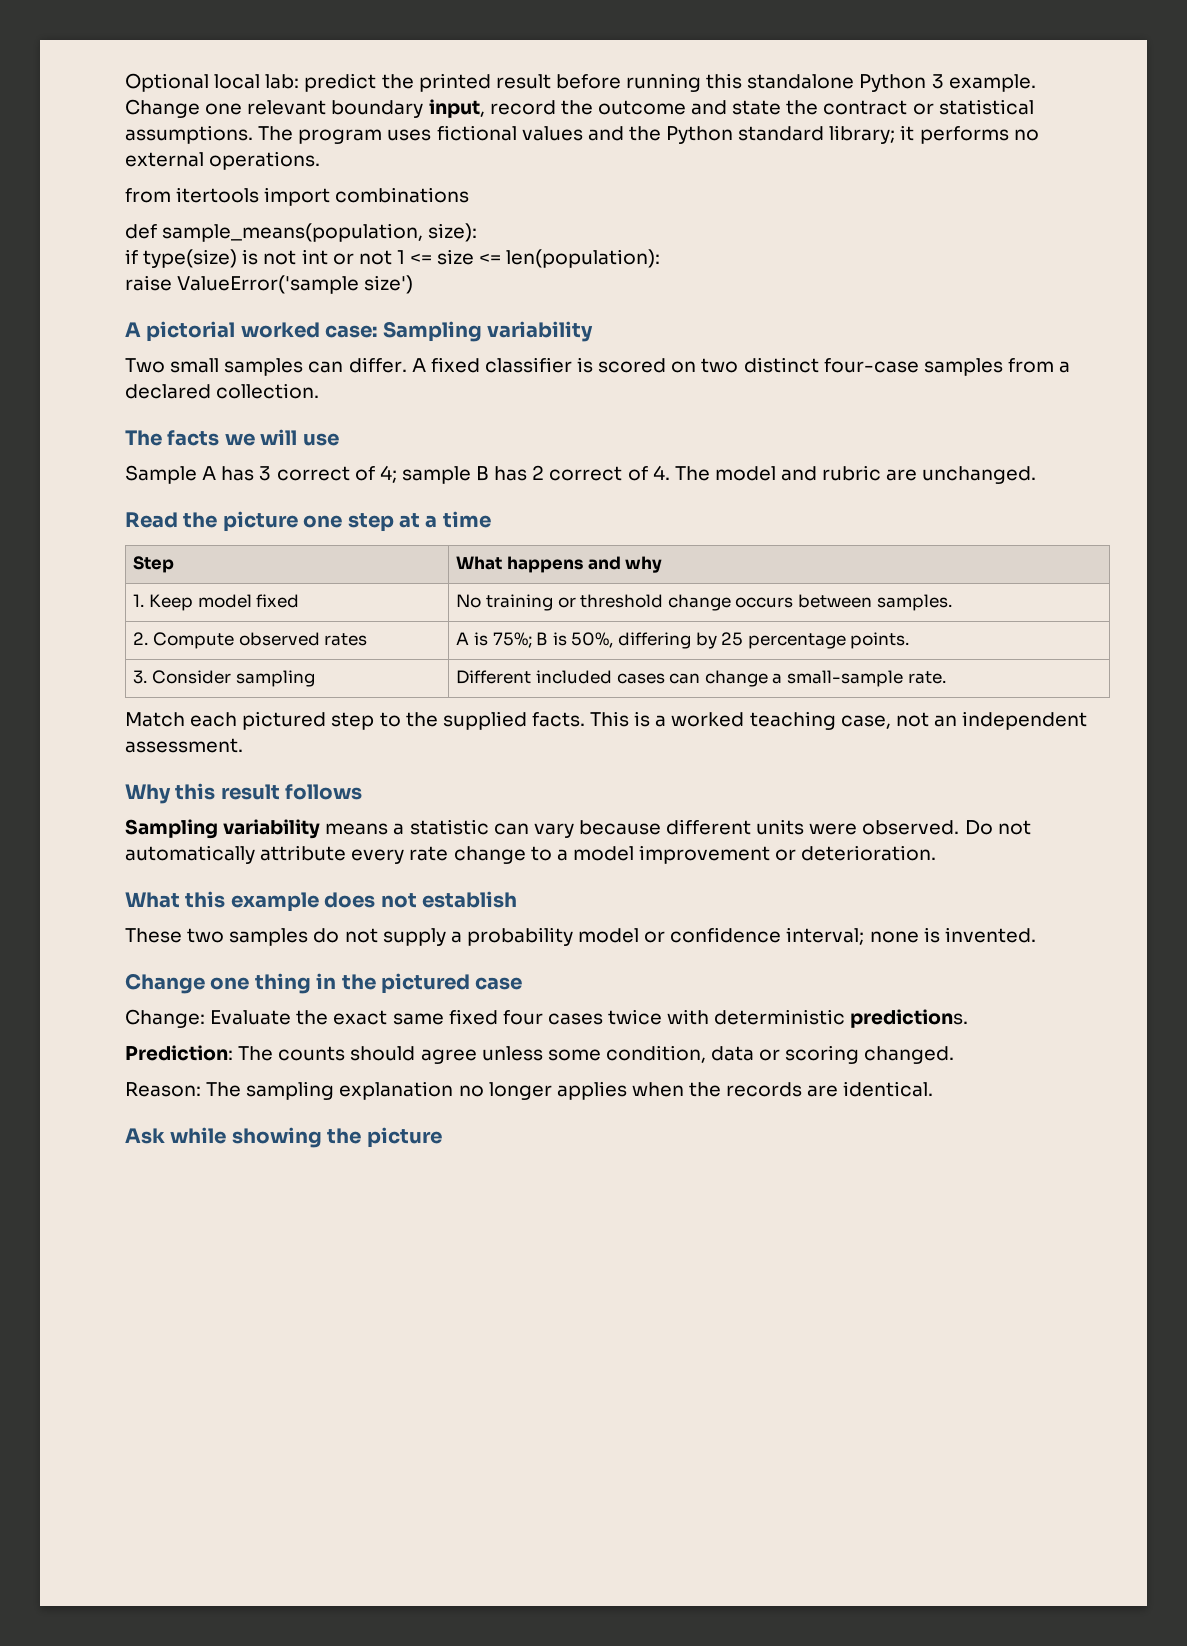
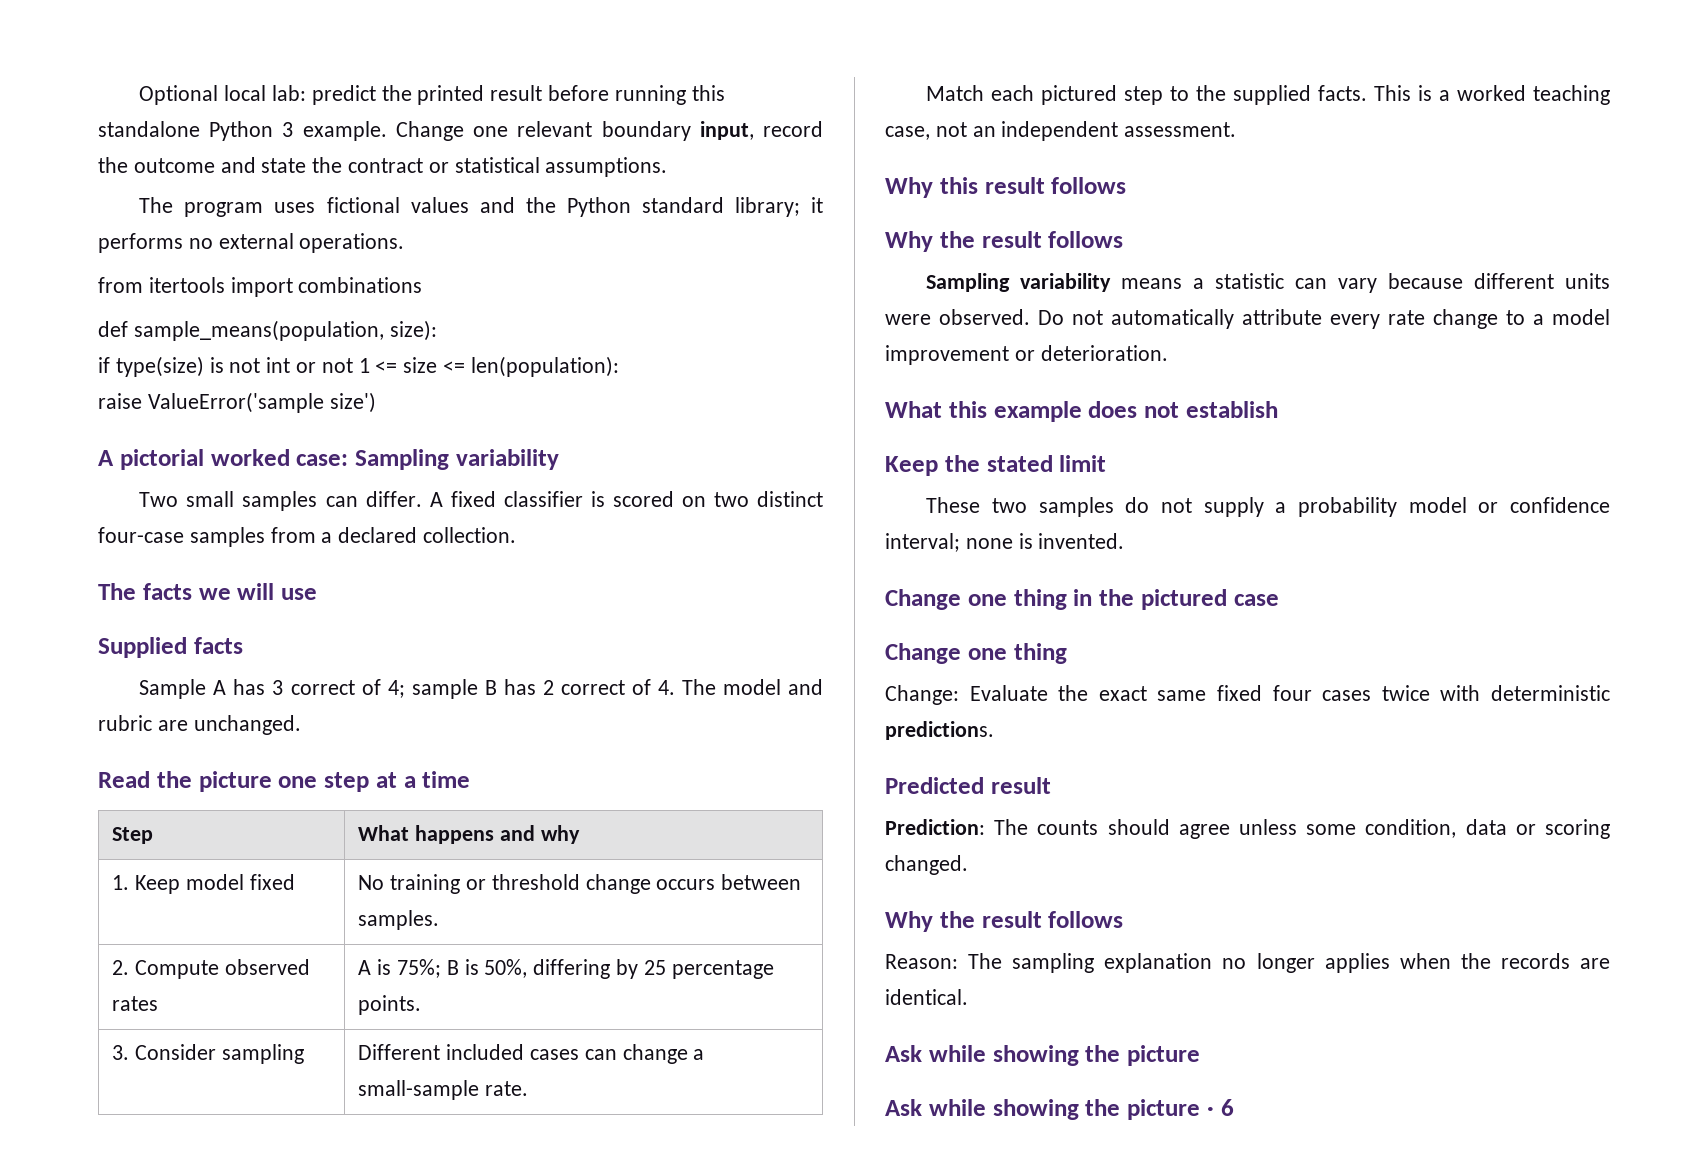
- Change one relevant boundary input, record the outcome and state the contract or statistical assumptions. The program uses fictional values and the Python standard library; it performs no external operations.
+ Change one relevant boundary input, record the outcome and state the contract or statistical assumptions.
+ The program uses fictional values and the Python standard library; it performs no external operations.
+ Supplied facts
  Why this result follows
+ Why the result follows
+ Keep the stated limit
  Change one thing in the pictured case
+ Change one thing
+ Predicted result
  Prediction: The counts should agree unless some condition, data or scoring changed.
+ Why the result follows
+ Ask while showing the picture · 6

